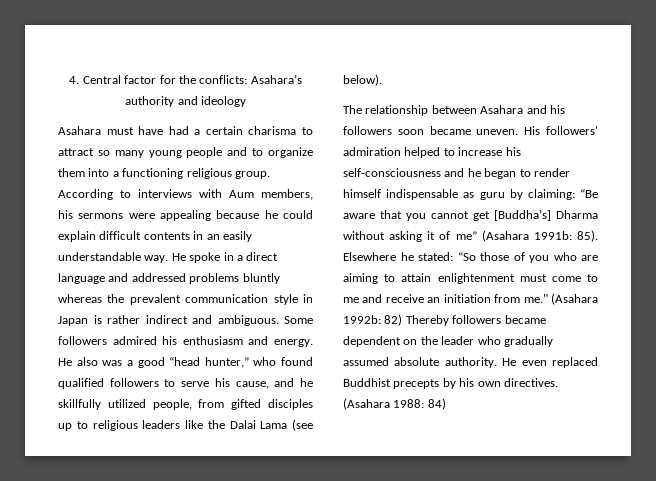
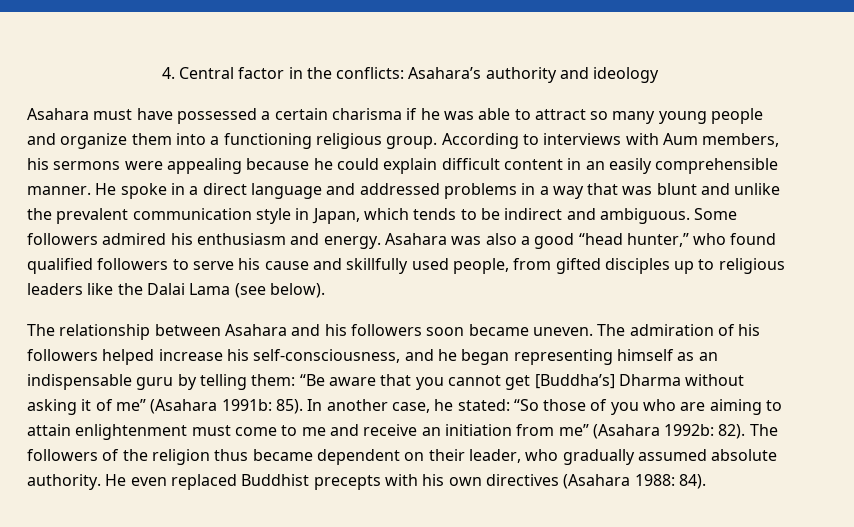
- 4. Central factor for the conflicts: Asahara’s authority and ideology
+ 4. Central factor in the conflicts: Asahara’s authority and ideology
- Asahara must have had a certain charisma to attract so many young people and to organize them into a functioning religious group.
+ Asahara must have possessed a certain charisma if he was able to attract so many young people and organize them into a functioning religious group.
- According to interviews with Aum members, his sermons were appealing because he could explain difficult contents in an easily understandable way.
+ According to interviews with Aum members, his sermons were appealing because he could explain difficult content in an easily comprehensible manner.
- He spoke in a direct language and addressed problems bluntly whereas the prevalent communication style in Japan is rather indirect and ambiguous.
+ He spoke in a direct language and addressed problems in a way that was blunt and unlike the prevalent communication style in Japan, which tends to be indirect and ambiguous.
- He also was a good “head hunter,” who found qualified followers to serve his cause, and he skillfully utilized people, from gifted disciples up to religious leaders like the Dalai Lama (see below).
+ Asahara was also a good “head hunter,” who found qualified followers to serve his cause and skillfully used people, from gifted disciples up to religious leaders like the Dalai Lama (see below).
- His followers' admiration helped to increase his self-consciousness and he began to render himself indispensable as guru by claiming: “Be aware that you cannot get [Buddha’s] Dharma without asking it of me” (Asahara 1991b: 85).
+ The admiration of his followers helped increase his self-consciousness, and he began representing himself as an indispensable guru by telling them: “Be aware that you cannot get [Buddha’s] Dharma without asking it of me” (Asahara 1991b: 85).
- Elsewhere he stated: “So those of you who are aiming to attain enlightenment must come to me and receive an initiation from me." (Asahara 1992b: 82) Thereby followers became dependent on the leader who gradually assumed absolute authority.
+ In another case, he stated: “So those of you who are aiming to attain enlightenment must come to me and receive an initiation from me” (Asahara 1992b: 82). The followers of the religion thus became dependent on their leader, who gradually assumed absolute authority.
- He even replaced Buddhist precepts by his own directives. (Asahara 1988: 84)
+ He even replaced Buddhist precepts with his own directives (Asahara 1988: 84).

